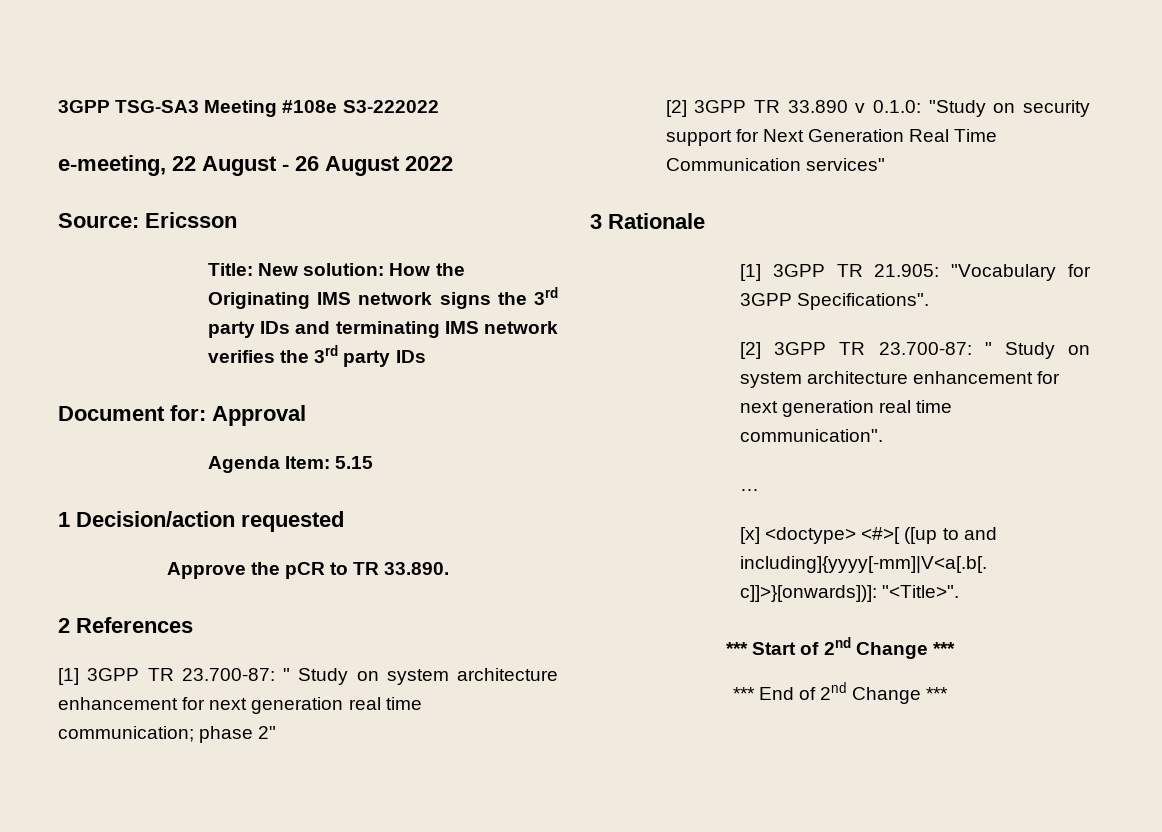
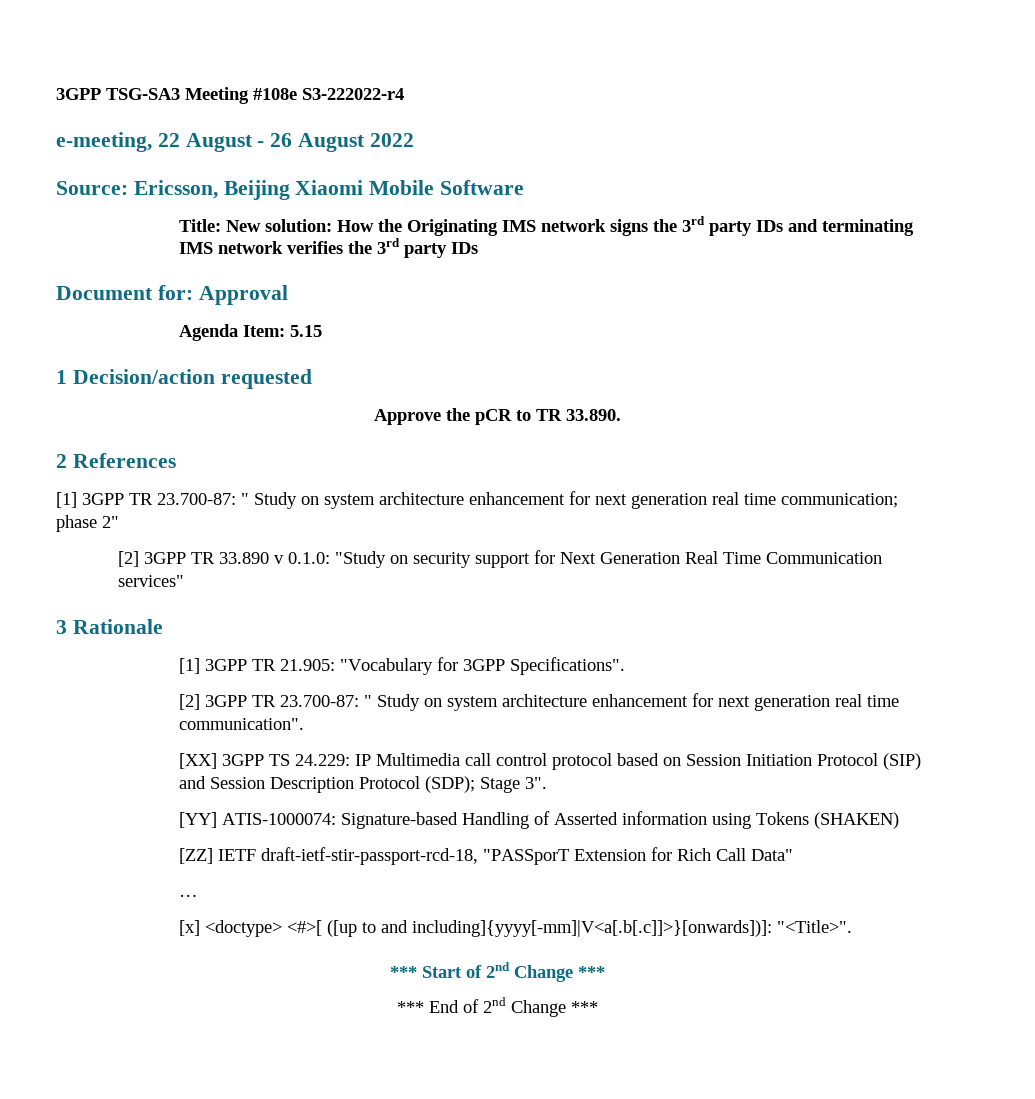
- 3GPP TSG-SA3 Meeting #108e S3-222022
+ 3GPP TSG-SA3 Meeting #108e S3-222022-r4
- Source: Ericsson
+ Source: Ericsson, Beijing Xiaomi Mobile Software
+ [XX] 3GPP TS 24.229: IP Multimedia call control protocol based on Session Initiation Protocol (SIP) and Session Description Protocol (SDP); Stage 3".
+ [YY] ATIS-1000074: Signature-based Handling of Asserted information using Tokens (SHAKEN)
+ [ZZ] IETF draft-ietf-stir-passport-rcd-18, "PASSporT Extension for Rich Call Data"

